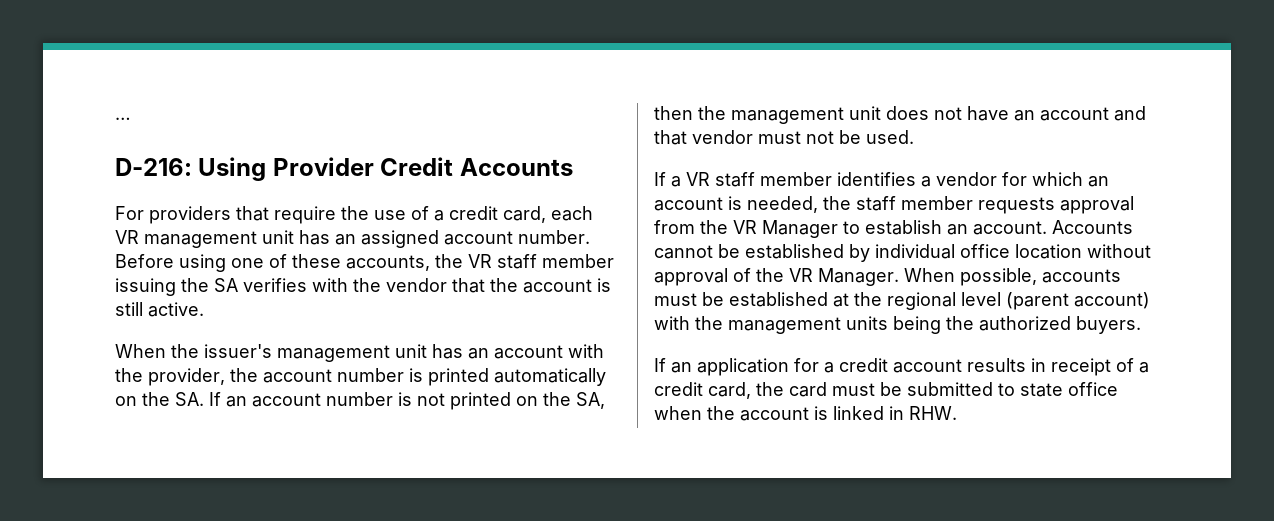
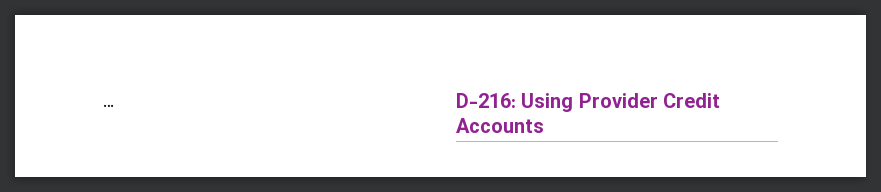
- For providers that require the use of a credit card, each VR management unit has an assigned account number. Before using one of these accounts, the VR staff member issuing the SA verifies with the vendor that the account is still active.
- When the issuer's management unit has an account with the provider, the account number is printed automatically on the SA. If an account number is not printed on the SA, then the management unit does not have an account and that vendor must not be used.
- If a VR staff member identifies a vendor for which an account is needed, the staff member requests approval from the VR Manager to establish an account. Accounts cannot be established by individual office location without approval of the VR Manager. When possible, accounts must be established at the regional level (parent account) with the management units being the authorized buyers.
- If an application for a credit account results in receipt of a credit card, the card must be submitted to state office when the account is linked in RHW.

